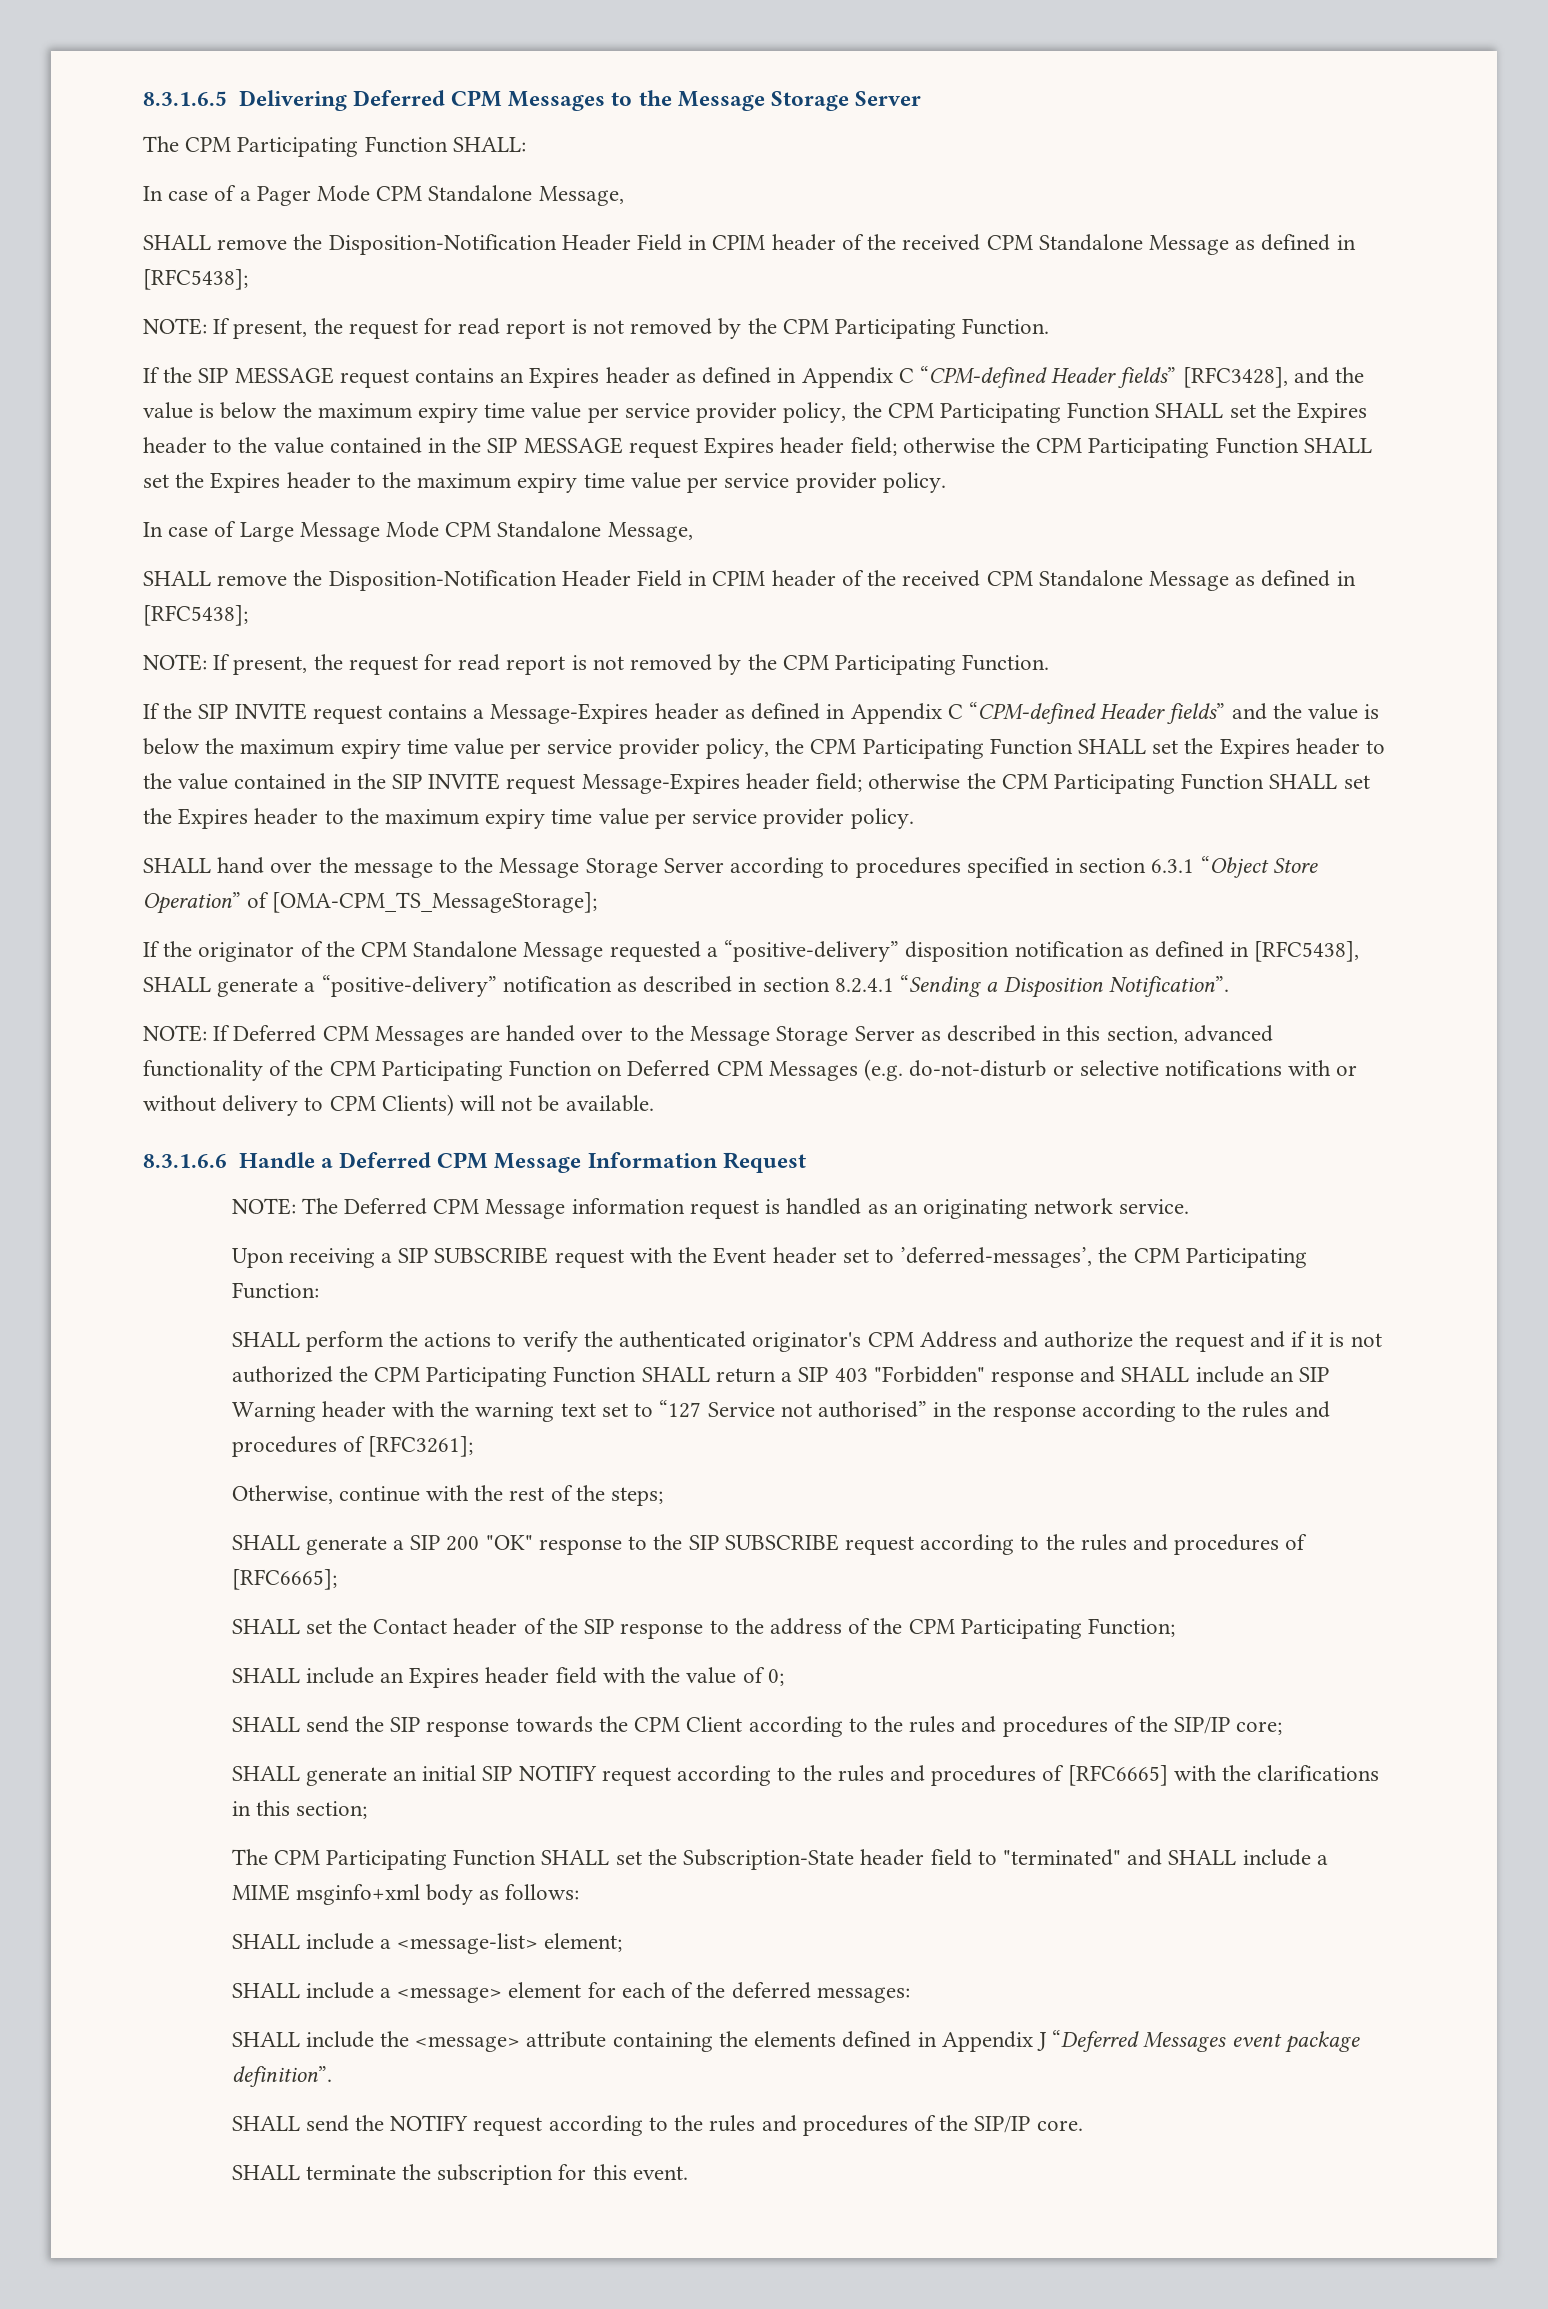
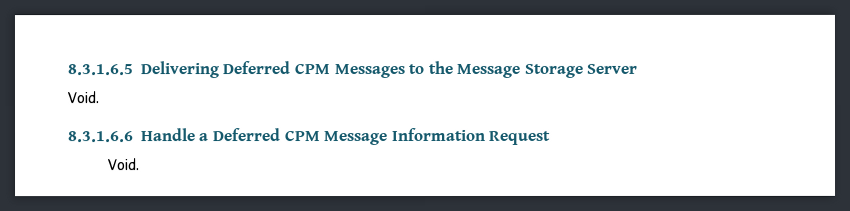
  8.3.1.6.5 Delivering Deferred CPM Messages to the Message Storage Server
- The CPM Participating Function SHALL:
- In case of a Pager Mode CPM Standalone Message,
- SHALL remove the Disposition-Notification Header Field in CPIM header of the received CPM Standalone Message as defined in [RFC5438];
- NOTE: If present, the request for read report is not removed by the CPM Participating Function.
- If the SIP MESSAGE request contains an Expires header as defined in Appendix C “CPM-defined Header fields” [RFC3428], and the value is below the maximum expiry time value per service provider policy, the CPM Participating Function SHALL set the Expires header to the value contained in the SIP MESSAGE request Expires header field; otherwise the CPM Participating Function SHALL set the Expires header to the maximum expiry time value per service provider policy.
- In case of Large Message Mode CPM Standalone Message,
- SHALL remove the Disposition-Notification Header Field in CPIM header of the received CPM Standalone Message as defined in [RFC5438];
- NOTE: If present, the request for read report is not removed by the CPM Participating Function.
- If the SIP INVITE request contains a Message-Expires header as defined in Appendix C “CPM-defined Header fields” and the value is below the maximum expiry time value per service provider policy, the CPM Participating Function SHALL set the Expires header to the value contained in the SIP INVITE request Message-Expires header field; otherwise the CPM Participating Function SHALL set the Expires header to the maximum expiry time value per service provider policy.
- SHALL hand over the message to the Message Storage Server according to procedures specified in section 6.3.1 “Object Store Operation” of [OMA-CPM_TS_MessageStorage];
- If the originator of the CPM Standalone Message requested a “positive-delivery” disposition notification as defined in [RFC5438], SHALL generate a “positive-delivery” notification as described in section 8.2.4.1 “Sending a Disposition Notification”.
- NOTE: If Deferred CPM Messages are handed over to the Message Storage Server as described in this section, advanced functionality of the CPM Participating Function on Deferred CPM Messages (e.g. do-not-disturb or selective notifications with or without delivery to CPM Clients) will not be available.
+ Void.
  8.3.1.6.6 Handle a Deferred CPM Message Information Request
- NOTE: The Deferred CPM Message information request is handled as an originating network service.
- Upon receiving a SIP SUBSCRIBE request with the Event header set to ’deferred-messages’, the CPM Participating Function:
- SHALL perform the actions to verify the authenticated originator's CPM Address and authorize the request and if it is not authorized the CPM Participating Function SHALL return a SIP 403 "Forbidden" response and SHALL include an SIP Warning header with the warning text set to “127 Service not authorised” in the response according to the rules and procedures of [RFC3261];
- Otherwise, continue with the rest of the steps;
- SHALL generate a SIP 200 "OK" response to the SIP SUBSCRIBE request according to the rules and procedures of [RFC6665];
- SHALL set the Contact header of the SIP response to the address of the CPM Participating Function;
- SHALL include an Expires header field with the value of 0;
- SHALL send the SIP response towards the CPM Client according to the rules and procedures of the SIP/IP core;
- SHALL generate an initial SIP NOTIFY request according to the rules and procedures of [RFC6665] with the clarifications in this section;
- The CPM Participating Function SHALL set the Subscription-State header field to "terminated" and SHALL include a MIME msginfo+xml body as follows:
- SHALL include a <message-list> element;
- SHALL include a <message> element for each of the deferred messages:
- SHALL include the <message> attribute containing the elements defined in Appendix J “Deferred Messages event package definition”.
- SHALL send the NOTIFY request according to the rules and procedures of the SIP/IP core.
- SHALL terminate the subscription for this event.
+ Void.

